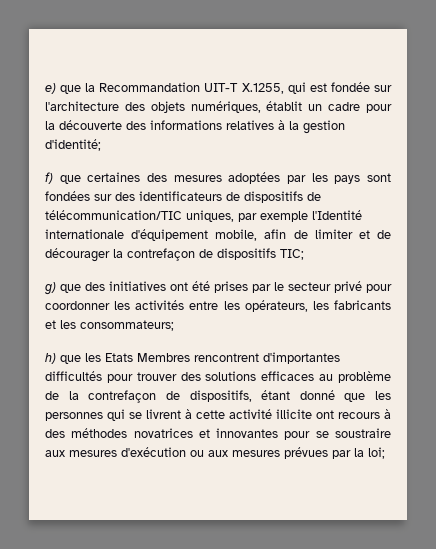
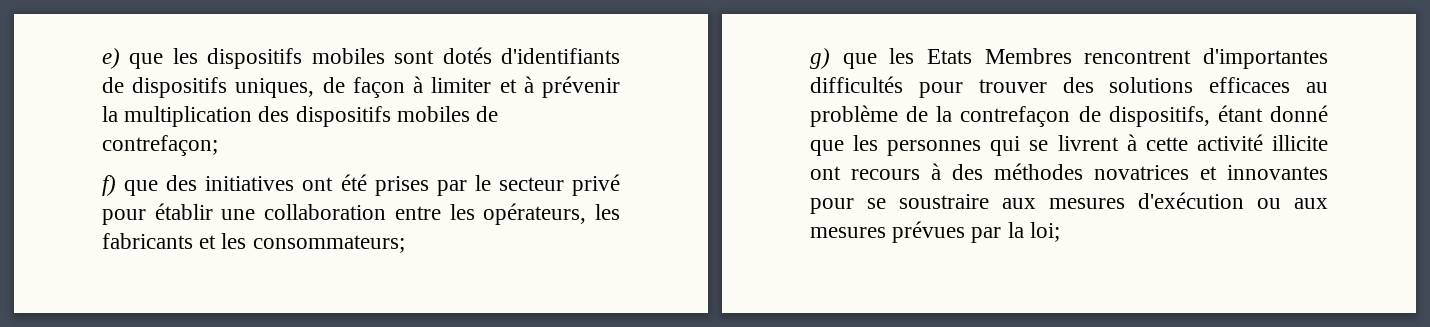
- e) que la Recommandation UIT-T X.1255, qui est fondée sur l'architecture des objets numériques, établit un cadre pour la découverte des informations relatives à la gestion d'identité;
- f) que certaines des mesures adoptées par les pays sont fondées sur des identificateurs de dispositifs de télécommunication/TIC uniques, par exemple l'Identité internationale d'équipement mobile, afin de limiter et de décourager la contrefaçon de dispositifs TIC;
- g) que des initiatives ont été prises par le secteur privé pour coordonner les activités entre les opérateurs, les fabricants et les consommateurs;
+ e) que les dispositifs mobiles sont dotés d'identifiants de dispositifs uniques, de façon à limiter et à prévenir la multiplication des dispositifs mobiles de contrefaçon;
+ f) que des initiatives ont été prises par le secteur privé pour établir une collaboration entre les opérateurs, les fabricants et les consommateurs;
- h) que les Etats Membres rencontrent d'importantes difficultés pour trouver des solutions efficaces au problème de la contrefaçon de dispositifs, étant donné que les personnes qui se livrent à cette activité illicite ont recours à des méthodes novatrices et innovantes pour se soustraire aux mesures d'exécution ou aux mesures prévues par la loi;
+ g) que les Etats Membres rencontrent d'importantes difficultés pour trouver des solutions efficaces au problème de la contrefaçon de dispositifs, étant donné que les personnes qui se livrent à cette activité illicite ont recours à des méthodes novatrices et innovantes pour se soustraire aux mesures d'exécution ou aux mesures prévues par la loi;

